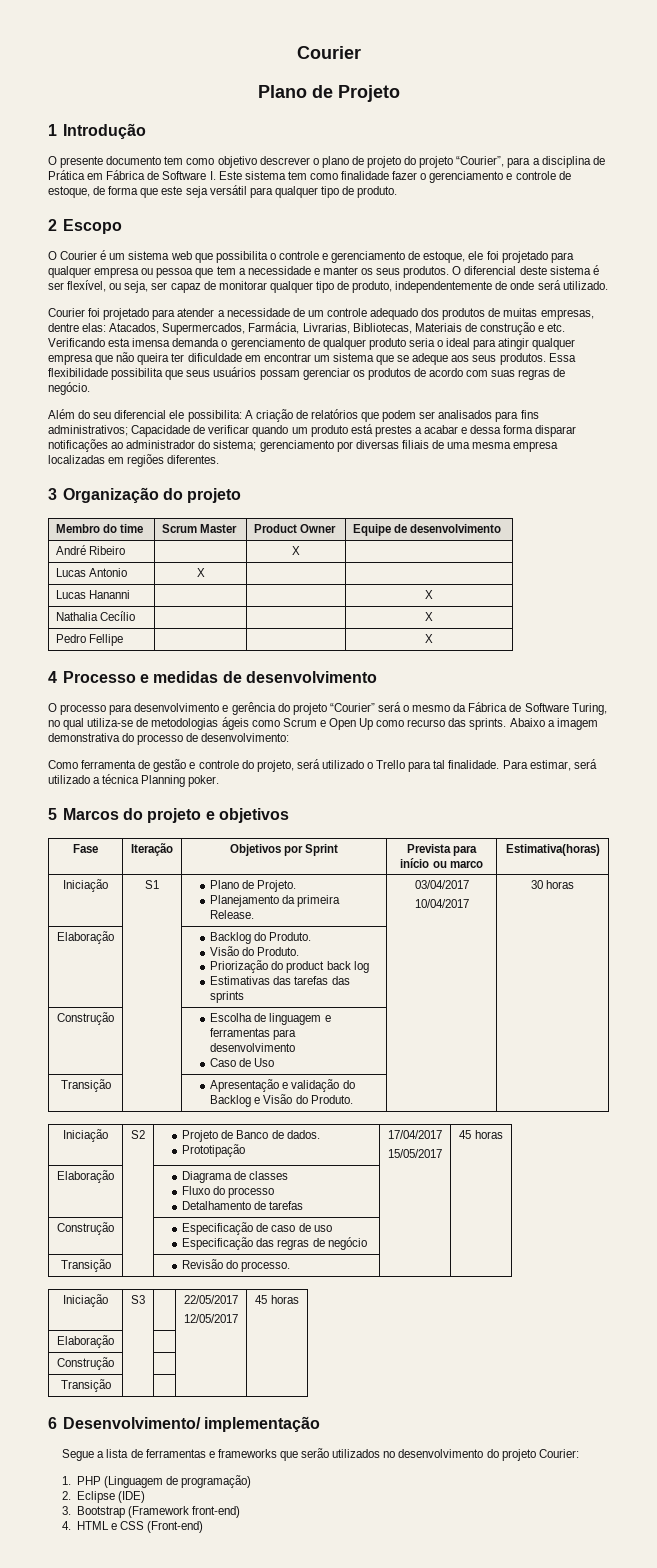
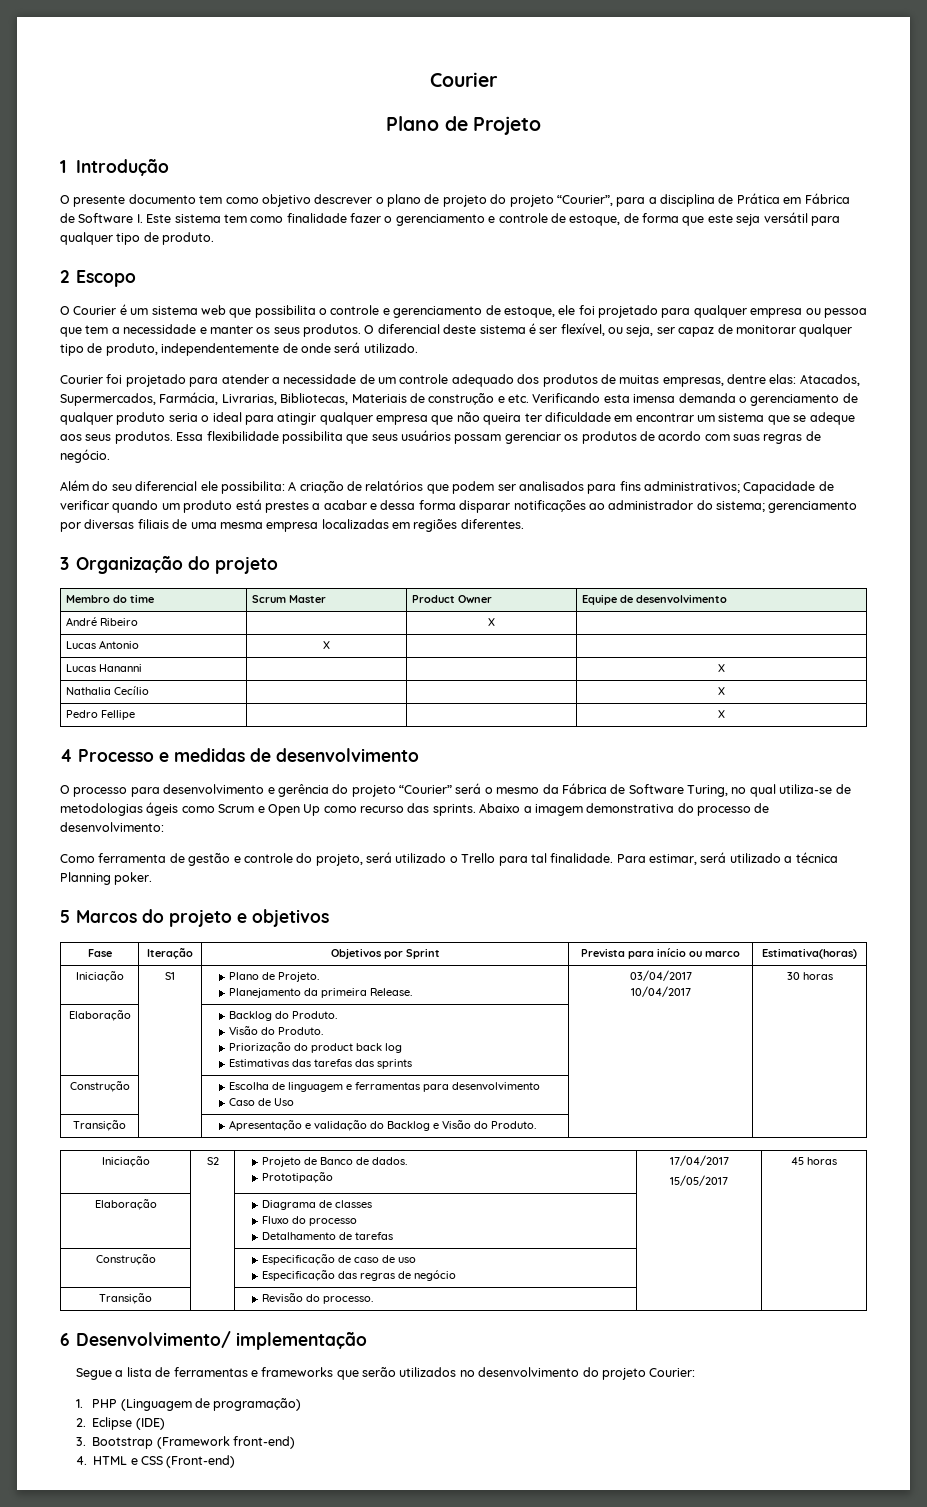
- Iniciação | S3 | | 22/05/2017
- 12/05/2017 | 45 horas
- Elaboração | | | |
- Construção | | | |
- Transição | | | |

